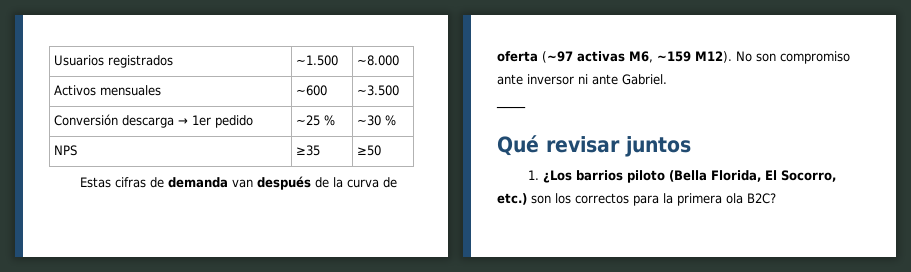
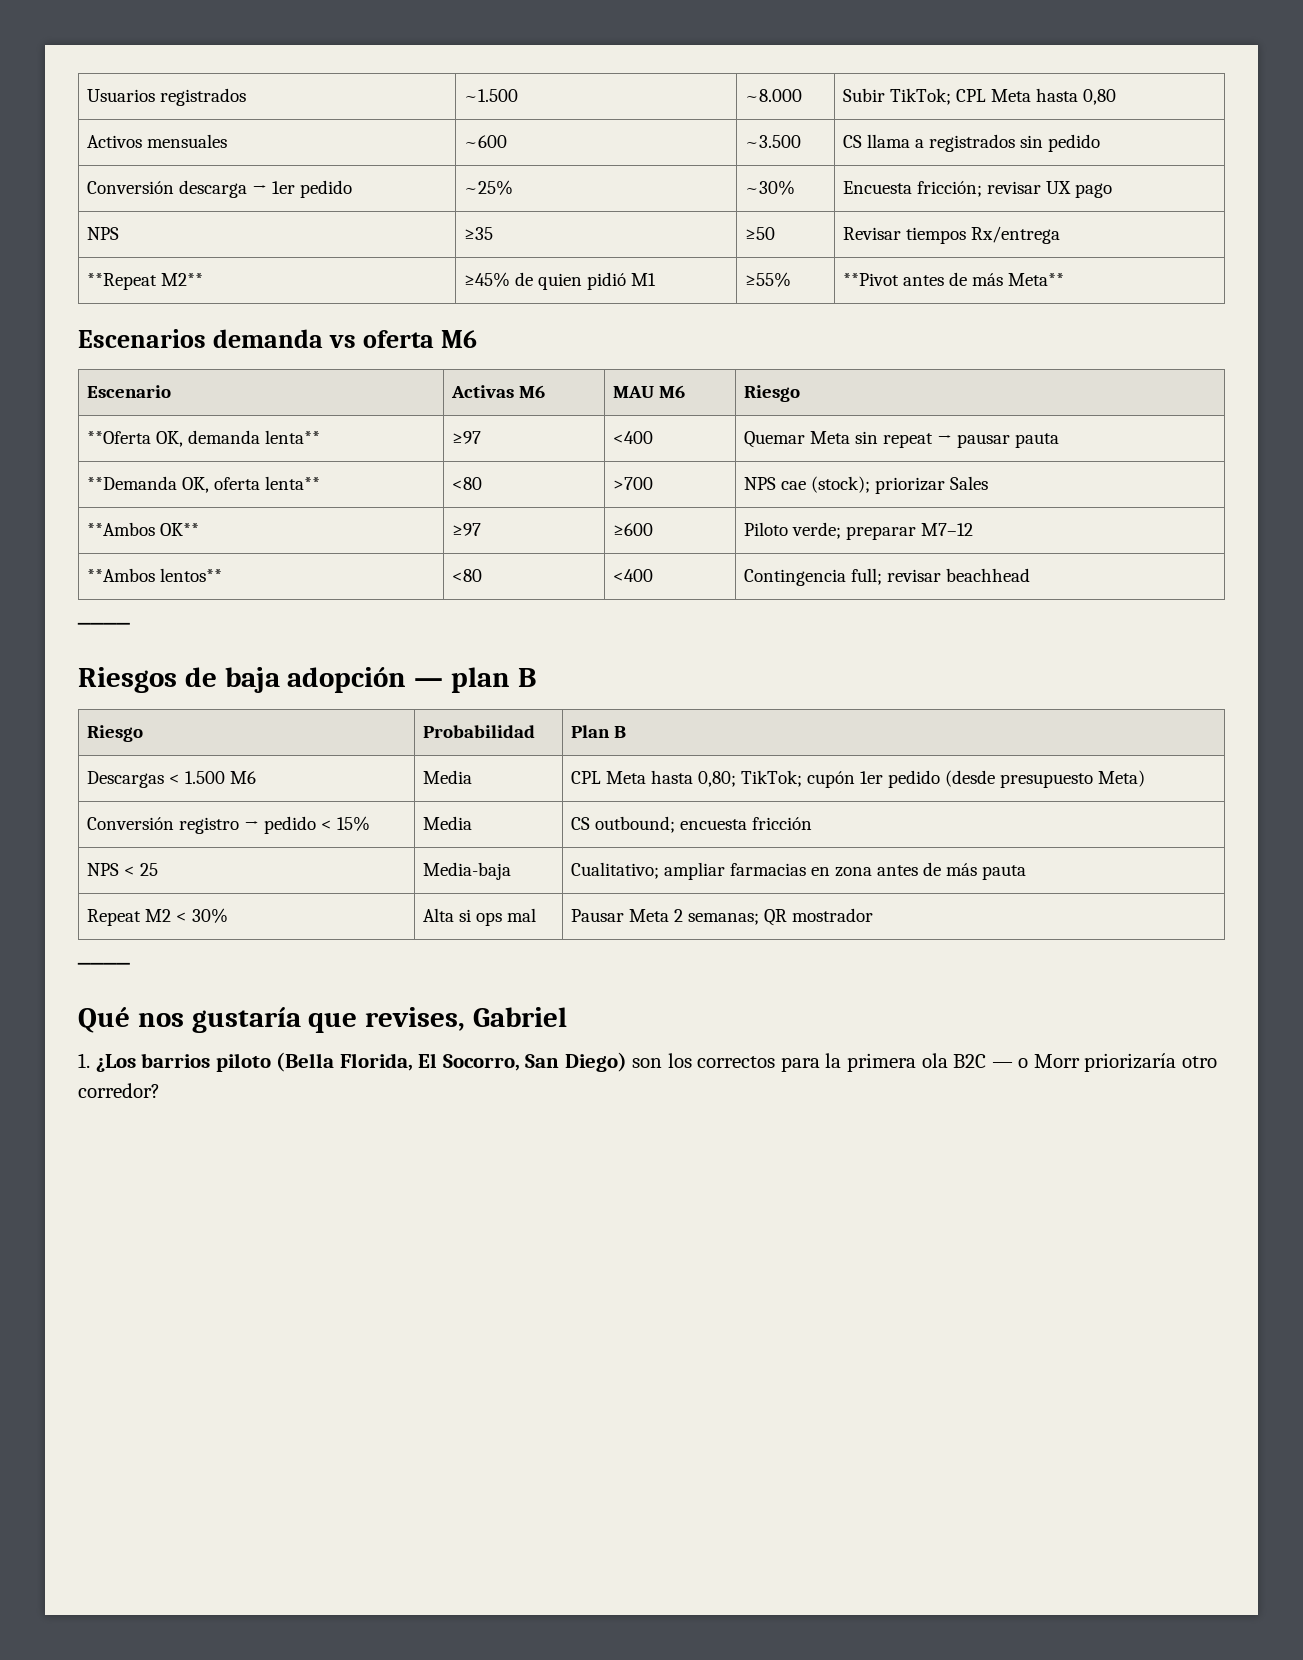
- Usuarios registrados | ~1.500 | ~8.000
- Activos mensuales | ~600 | ~3.500
+ Usuarios registrados | ~1.500 | ~8.000 | Subir TikTok; CPL Meta hasta 0,80
+ Activos mensuales | ~600 | ~3.500 | CS llama a registrados sin pedido
- Conversión descarga → 1er pedido | ~25 % | ~30 %
- NPS | ≥35 | ≥50
- Estas cifras de demanda van después de la curva de oferta (~97 activas M6, ~159 M12). No son compromiso ante inversor ni ante Gabriel.
+ Conversión descarga → 1er pedido | ~25% | ~30% | Encuesta fricción; revisar UX pago
+ NPS | ≥35 | ≥50 | Revisar tiempos Rx/entrega
+ **Repeat M2** | ≥45% de quien pidió M1 | ≥55% | **Pivot antes de más Meta**
+ Escenarios demanda vs oferta M6
+ Escenario | Activas M6 | MAU M6 | Riesgo
+ **Oferta OK, demanda lenta** | ≥97 | <400 | Quemar Meta sin repeat → pausar pauta
+ **Demanda OK, oferta lenta** | <80 | >700 | NPS cae (stock); priorizar Sales
+ **Ambos OK** | ≥97 | ≥600 | Piloto verde; preparar M7–12
+ **Ambos lentos** | <80 | <400 | Contingencia full; revisar beachhead
  ────
- Qué revisar juntos
+ Riesgos de baja adopción — plan B
+ Riesgo | Probabilidad | Plan B
+ Descargas < 1.500 M6 | Media | CPL Meta hasta 0,80; TikTok; cupón 1er pedido (desde presupuesto Meta)
+ Conversión registro → pedido < 15% | Media | CS outbound; encuesta fricción
+ NPS < 25 | Media-baja | Cualitativo; ampliar farmacias en zona antes de más pauta
+ Repeat M2 < 30% | Alta si ops mal | Pausar Meta 2 semanas; QR mostrador
+ ────
+ Qué nos gustaría que revises, Gabriel
- 1. ¿Los barrios piloto (Bella Florida, El Socorro, etc.) son los correctos para la primera ola B2C?
+ 1. ¿Los barrios piloto (Bella Florida, El Socorro, San Diego) son los correctos para la primera ola B2C — o Morr priorizaría otro corredor?

